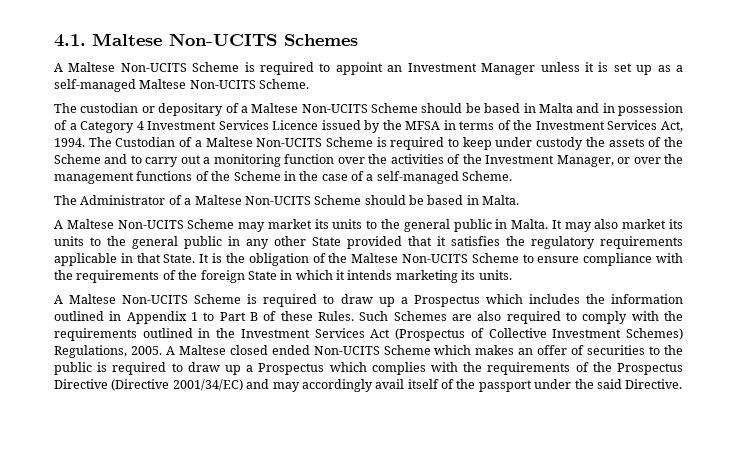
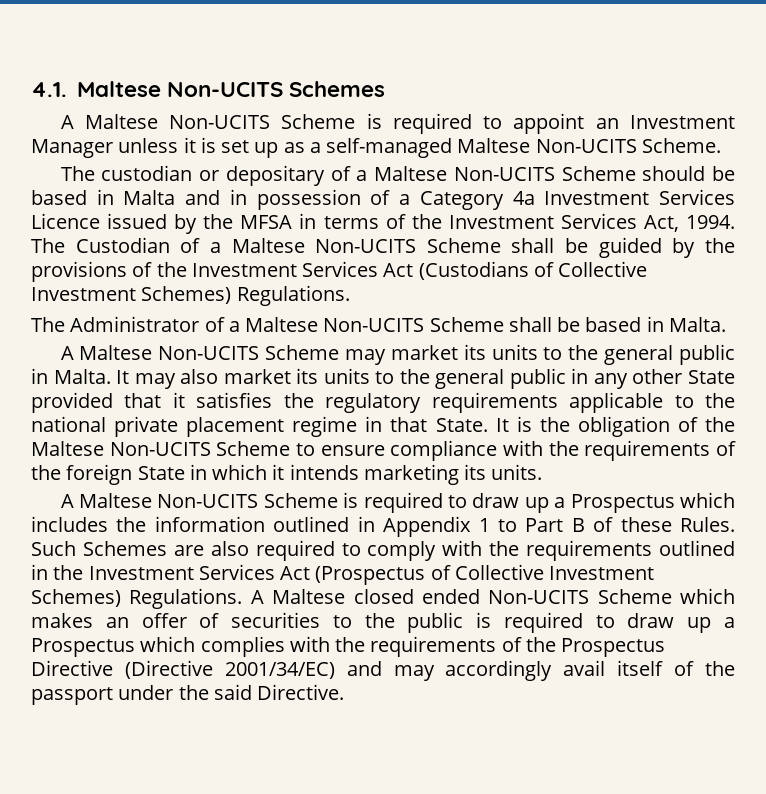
- The custodian or depositary of a Maltese Non-UCITS Scheme should be based in Malta and in possession of a Category 4 Investment Services Licence issued by the MFSA in terms of the Investment Services Act, 1994.
+ The custodian or depositary of a Maltese Non-UCITS Scheme should be based in Malta and in possession of a Category 4a Investment Services Licence issued by the MFSA in terms of the Investment Services Act, 1994.
- The Custodian of a Maltese Non-UCITS Scheme is required to keep under custody the assets of the Scheme and to carry out a monitoring function over the activities of the Investment Manager, or over the management functions of the Scheme in the case of a self-managed Scheme.
+ The Custodian of a Maltese Non-UCITS Scheme shall be guided by the provisions of the Investment Services Act (Custodians of Collective Investment Schemes) Regulations.
- The Administrator of a Maltese Non-UCITS Scheme should be based in Malta.
+ The Administrator of a Maltese Non-UCITS Scheme shall be based in Malta.
- It may also market its units to the general public in any other State provided that it satisfies the regulatory requirements applicable in that State.
+ It may also market its units to the general public in any other State provided that it satisfies the regulatory requirements applicable to the national private placement regime in that State.
- Such Schemes are also required to comply with the requirements outlined in the Investment Services Act (Prospectus of Collective Investment Schemes) Regulations, 2005.
+ Such Schemes are also required to comply with the requirements outlined in the Investment Services Act (Prospectus of Collective Investment Schemes) Regulations.

